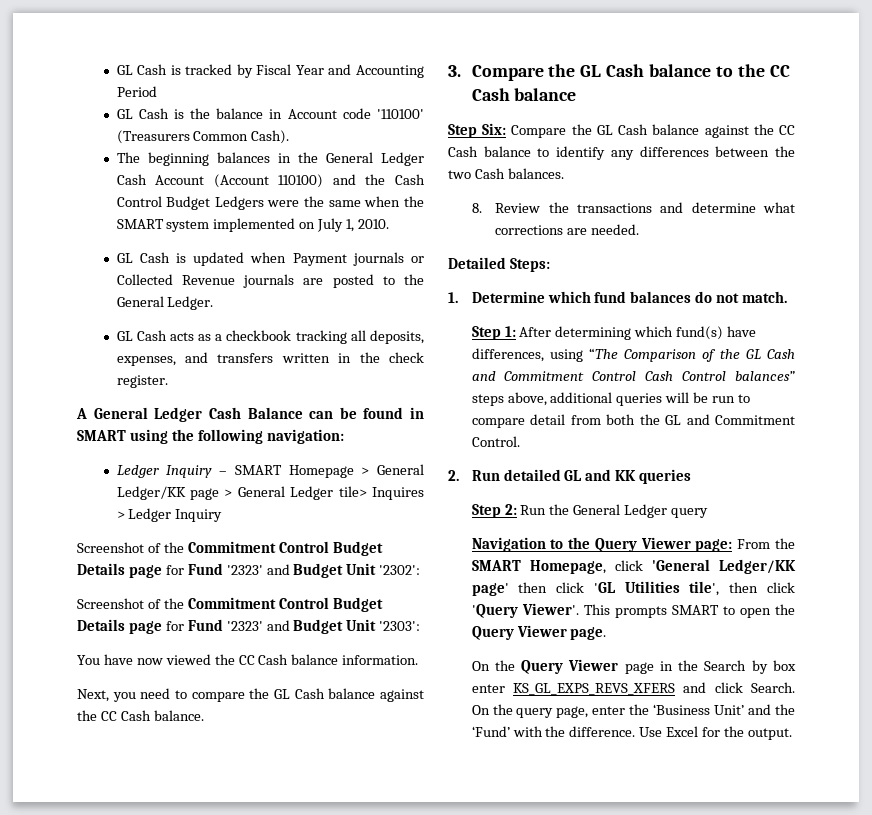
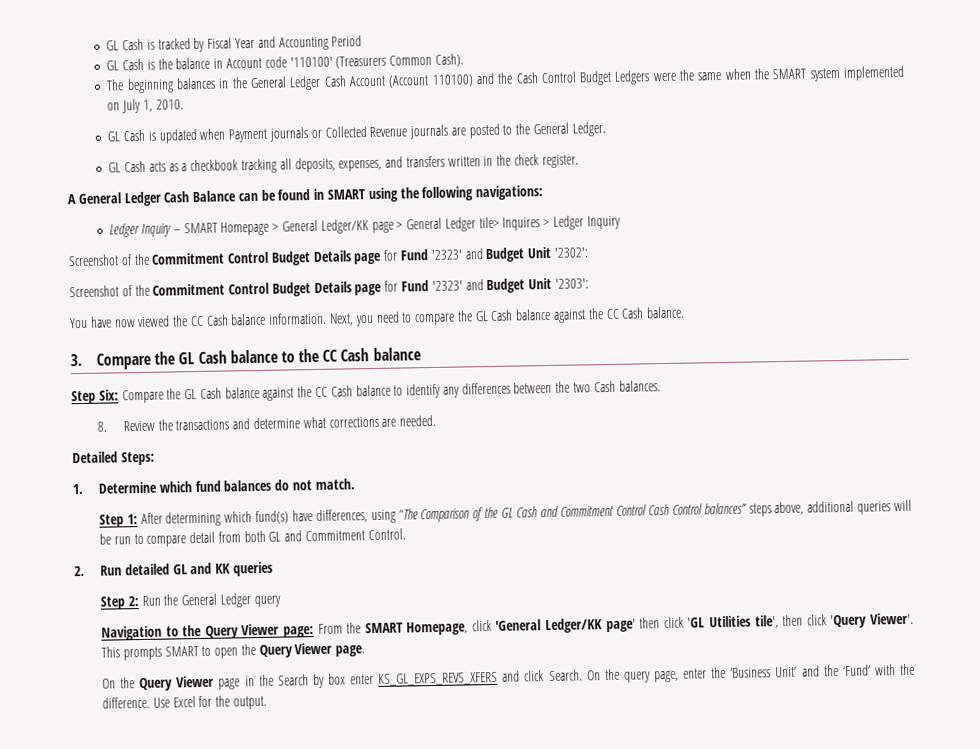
- A General Ledger Cash Balance can be found in SMART using the following navigation:
+ A General Ledger Cash Balance can be found in SMART using the following navigations:
- You have now viewed the CC Cash balance information.
- Next, you need to compare the GL Cash balance against the CC Cash balance.
+ You have now viewed the CC Cash balance information. Next, you need to compare the GL Cash balance against the CC Cash balance.
- Step 1: After determining which fund(s) have differences, using “The Comparison of the GL Cash and Commitment Control Cash Control balances” steps above, additional queries will be run to compare detail from both the GL and Commitment Control.
+ Step 1: After determining which fund(s) have differences, using “The Comparison of the GL Cash and Commitment Control Cash Control balances” steps above, additional queries will be run to compare detail from both GL and Commitment Control.

